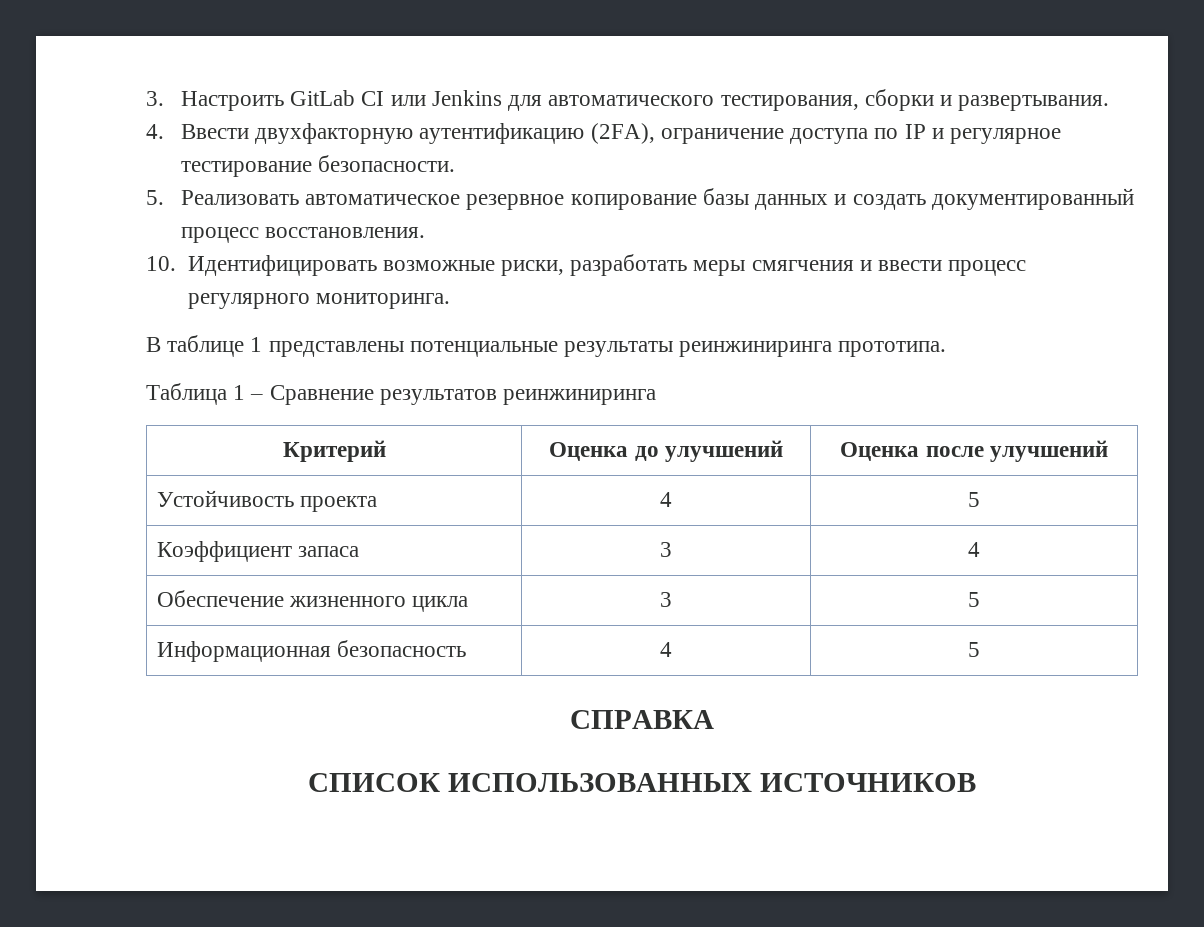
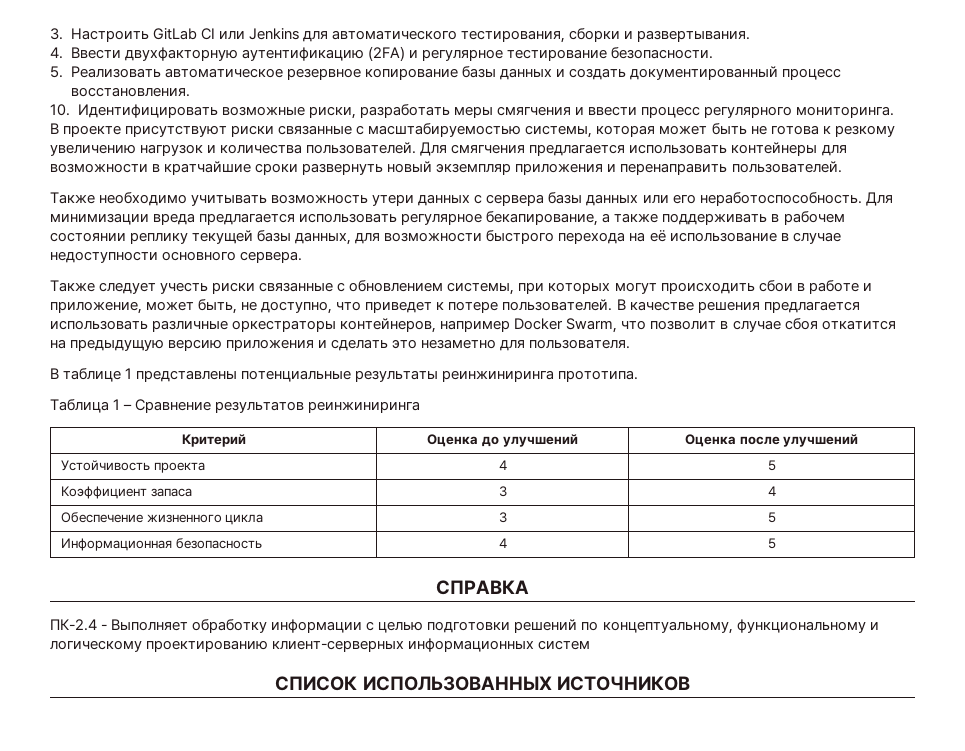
- 4. Ввести двухфакторную аутентификацию (2FA), ограничение доступа по IP и регулярное тестирование безопасности.
+ 4. Ввести двухфакторную аутентификацию (2FA) и регулярное тестирование безопасности.
+ В проекте присутствуют риски связанные с масштабируемостью системы, которая может быть не готова к резкому увеличению нагрузок и количества пользователей. Для смягчения предлагается использовать контейнеры для возможности в кратчайшие сроки развернуть новый экземпляр приложения и перенаправить пользователей.
+ Также необходимо учитывать возможность утери данных с сервера базы данных или его неработоспособность. Для минимизации вреда предлагается использовать регулярное бекапирование, а также поддерживать в рабочем состоянии реплику текущей базы данных, для возможности быстрого перехода на её использование в случае недоступности основного сервера.
+ Также следует учесть риски связанные с обновлением системы, при которых могут происходить сбои в работе и приложение, может быть, не доступно, что приведет к потере пользователей. В качестве решения предлагается использовать различные оркестраторы контейнеров, например Docker Swarm, что позволит в случае сбоя откатится на предыдущую версию приложения и сделать это незаметно для пользователя.
+ ПК-2.4 - Выполняет обработку информации с целью подготовки решений по концептуальному, функциональному и логическому проектированию клиент-серверных информационных систем

